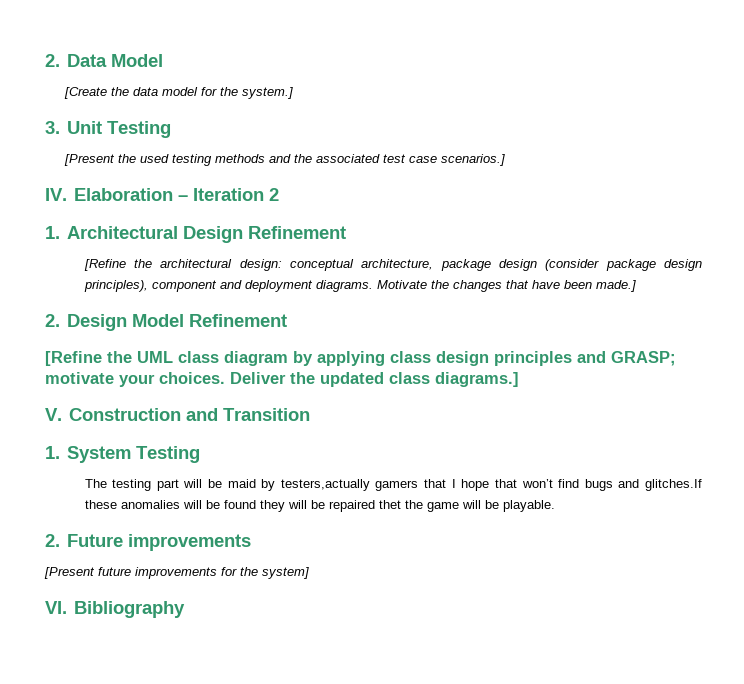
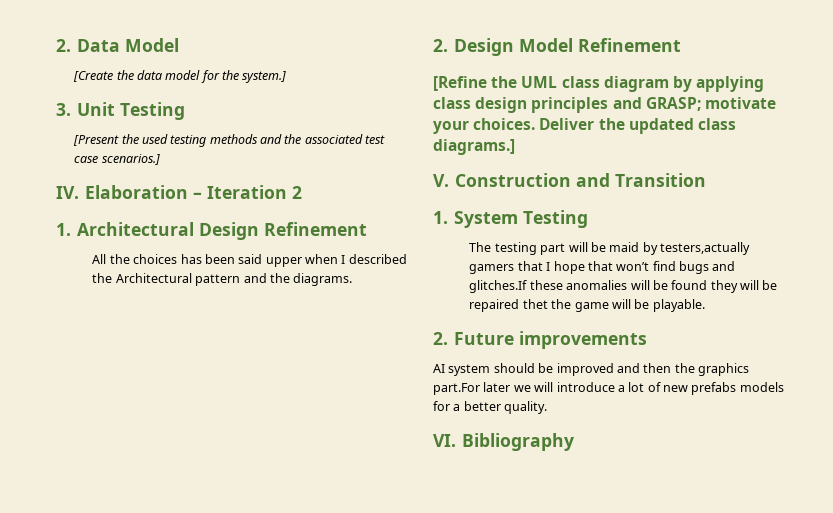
- [Refine the architectural design: conceptual architecture, package design (consider package design principles), component and deployment diagrams. Motivate the changes that have been made.]
+ All the choices has been said upper when I described the Architectural pattern and the diagrams.
- [Present future improvements for the system]
+ AI system should be improved and then the graphics part.For later we will introduce a lot of new prefabs models for a better quality.

